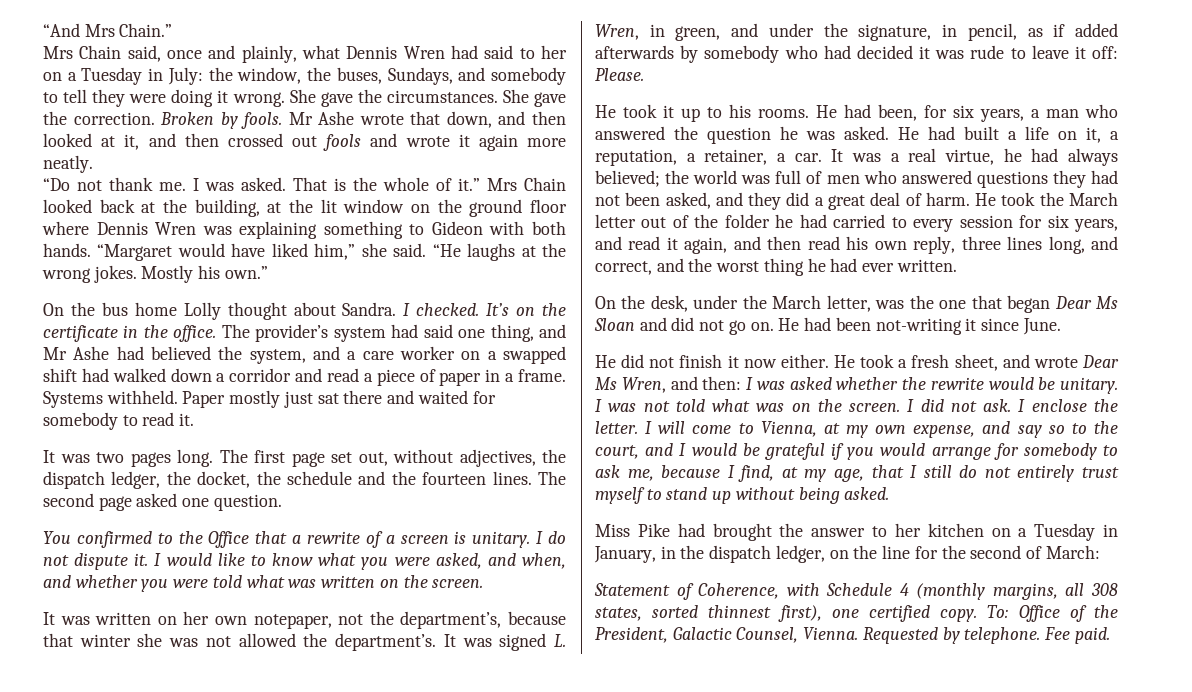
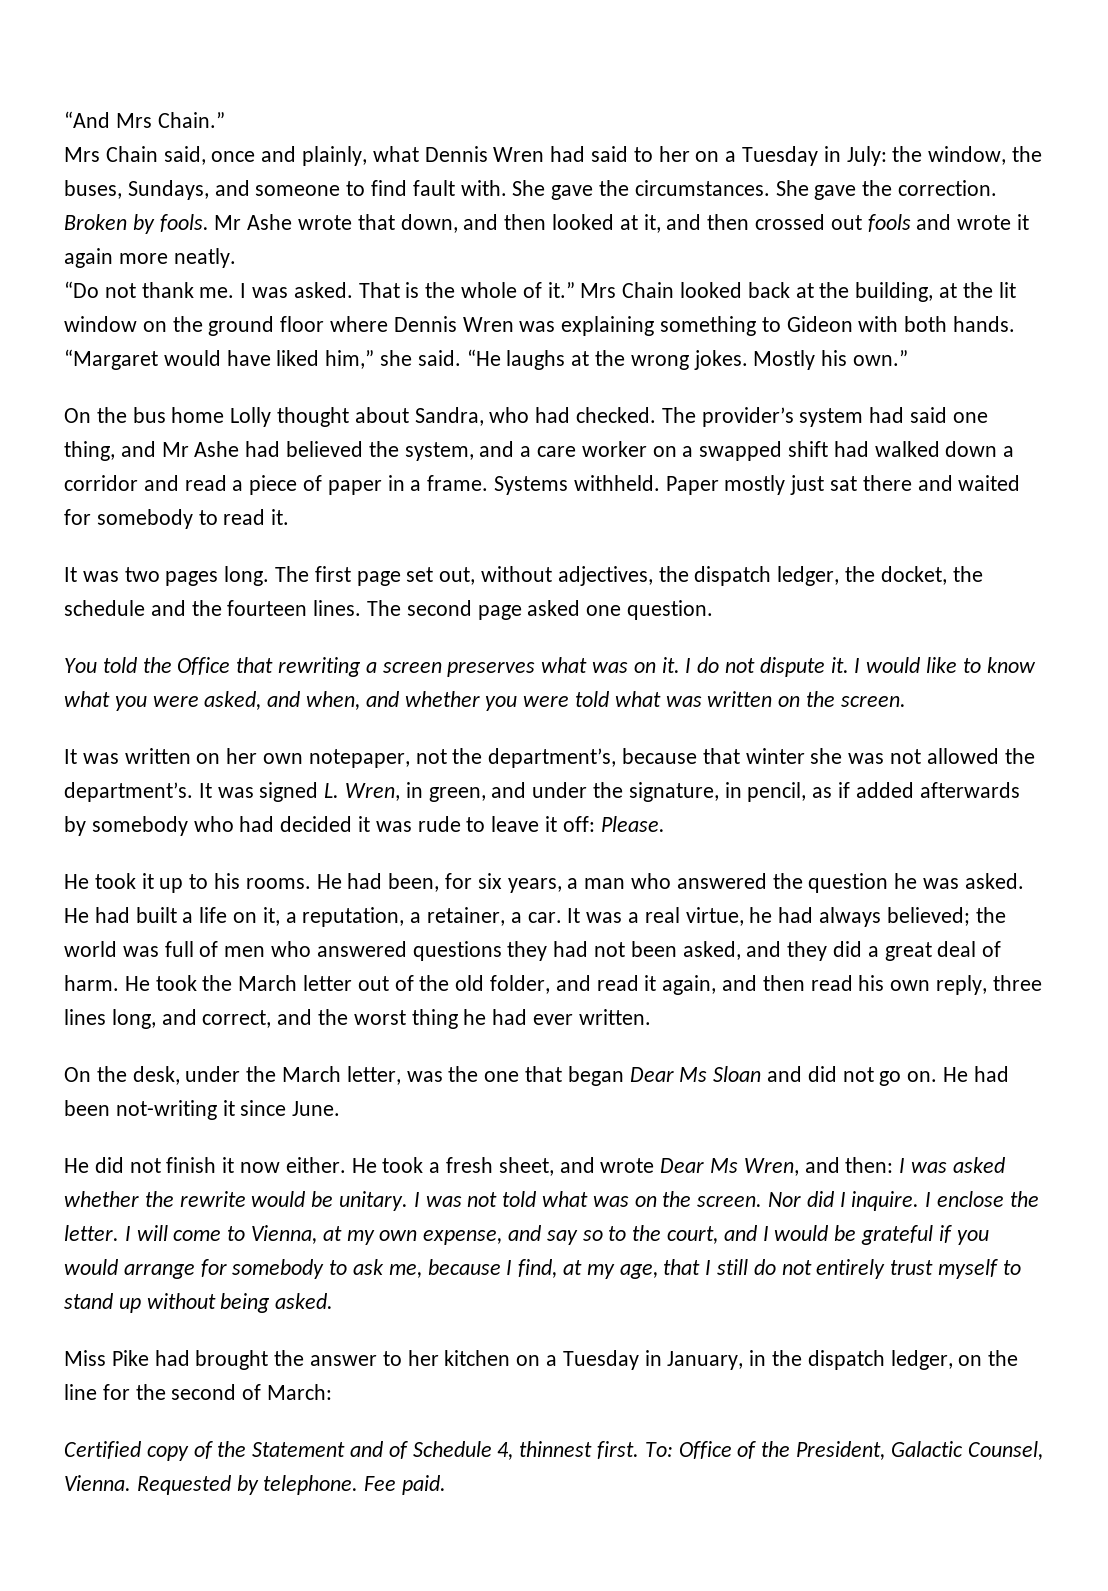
- Mrs Chain said, once and plainly, what Dennis Wren had said to her on a Tuesday in July: the window, the buses, Sundays, and somebody to tell they were doing it wrong.
+ Mrs Chain said, once and plainly, what Dennis Wren had said to her on a Tuesday in July: the window, the buses, Sundays, and someone to find fault with.
- On the bus home Lolly thought about Sandra. I checked. It’s on the certificate in the office.
+ On the bus home Lolly thought about Sandra, who had checked.
- You confirmed to the Office that a rewrite of a screen is unitary.
+ You told the Office that rewriting a screen preserves what was on it.
- He took the March letter out of the folder he had carried to every session for six years, and read it again, and then read his own reply, three lines long, and correct, and the worst thing he had ever written.
+ He took the March letter out of the old folder, and read it again, and then read his own reply, three lines long, and correct, and the worst thing he had ever written.
- I did not ask.
+ Nor did I inquire.
- Statement of Coherence, with Schedule 4 (monthly margins, all 308 states, sorted thinnest first), one certified copy.
+ Certified copy of the Statement and of Schedule 4, thinnest first.

